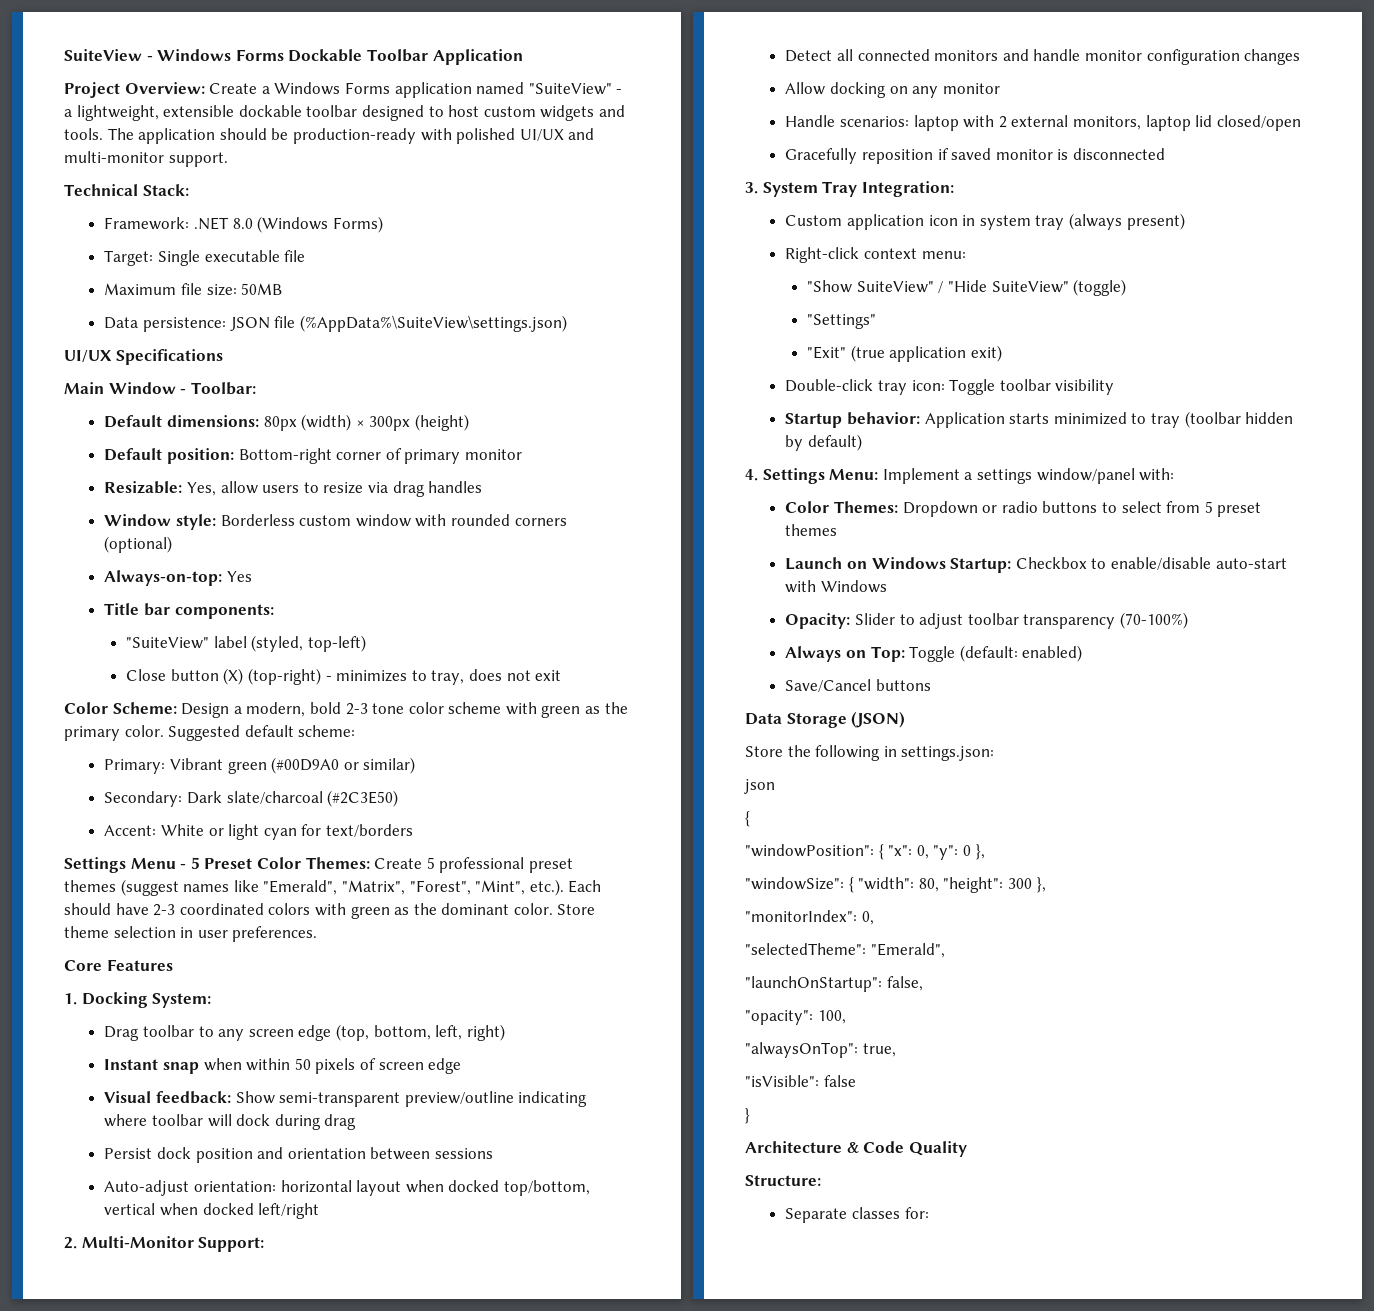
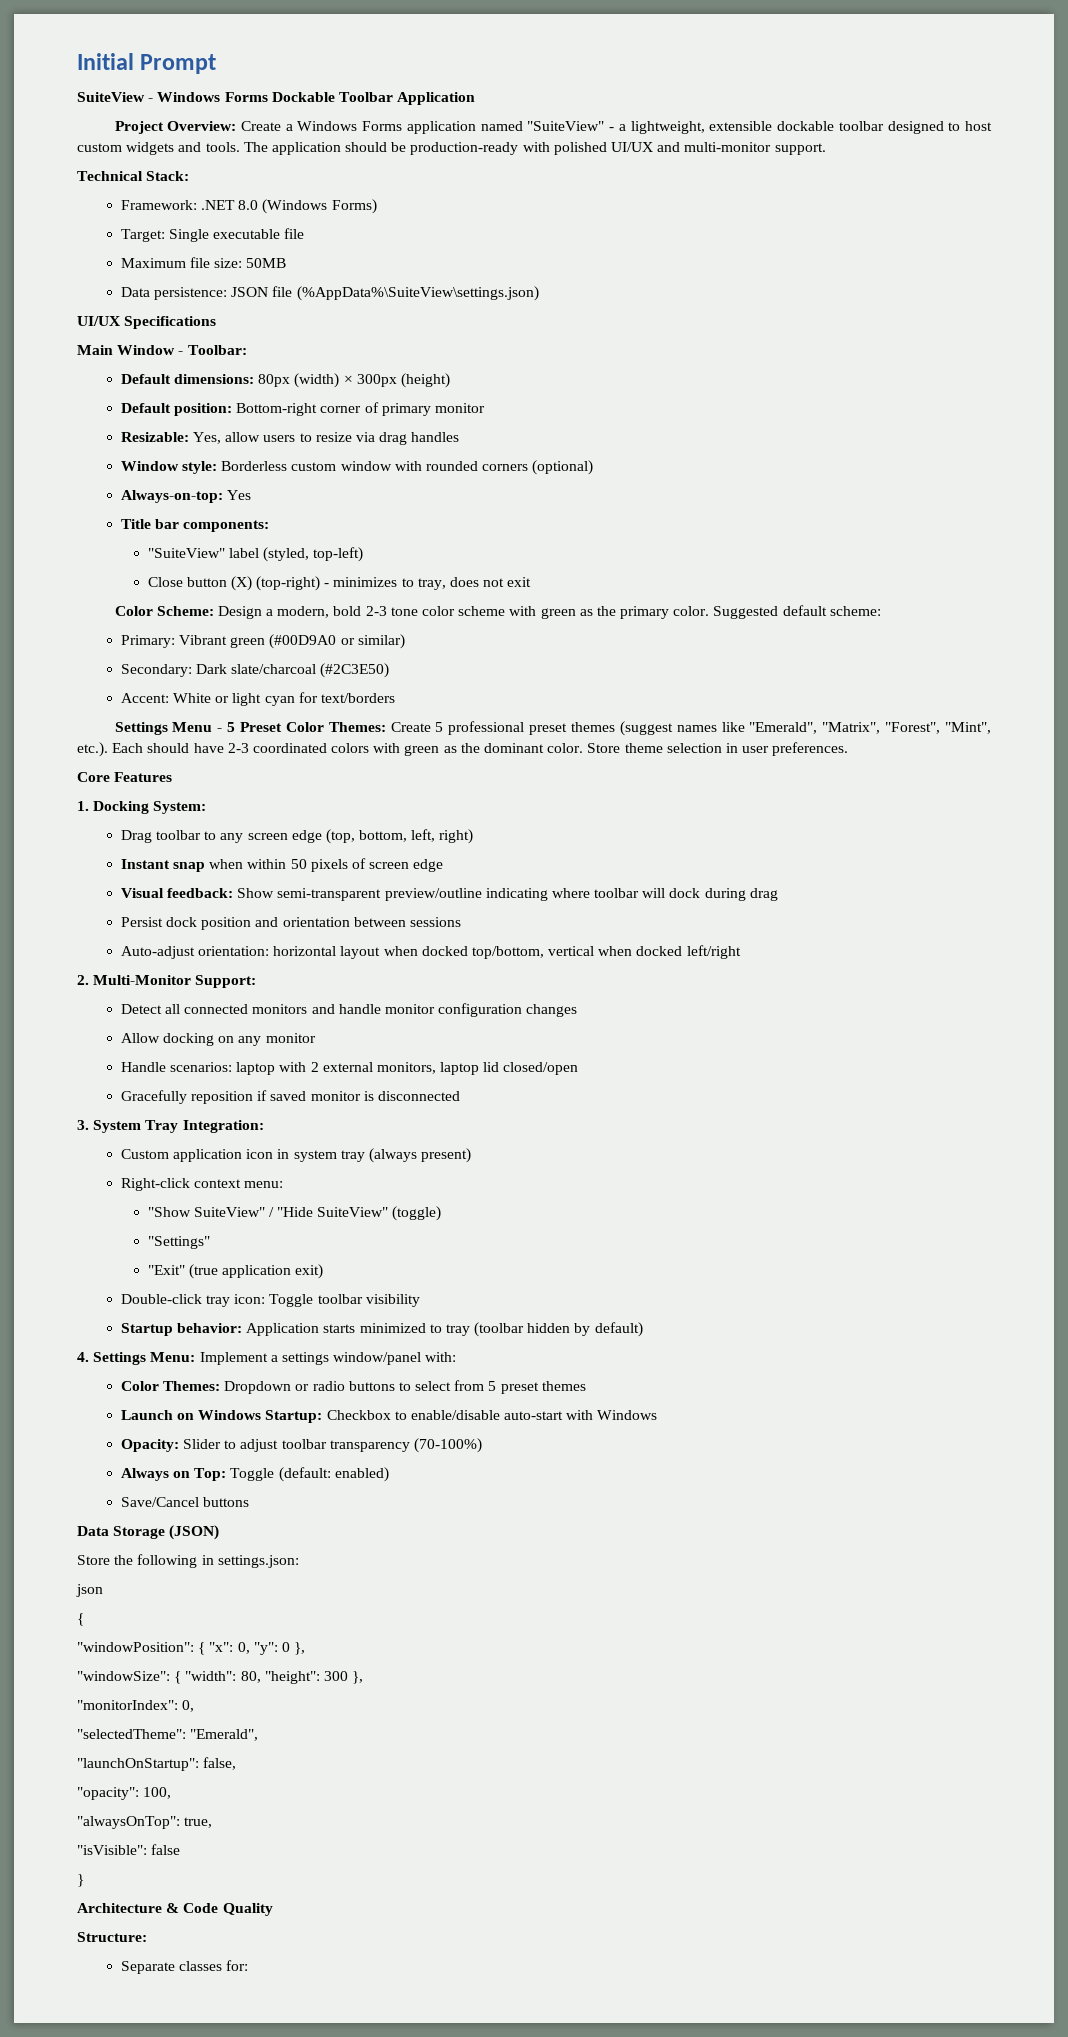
+ Initial Prompt

